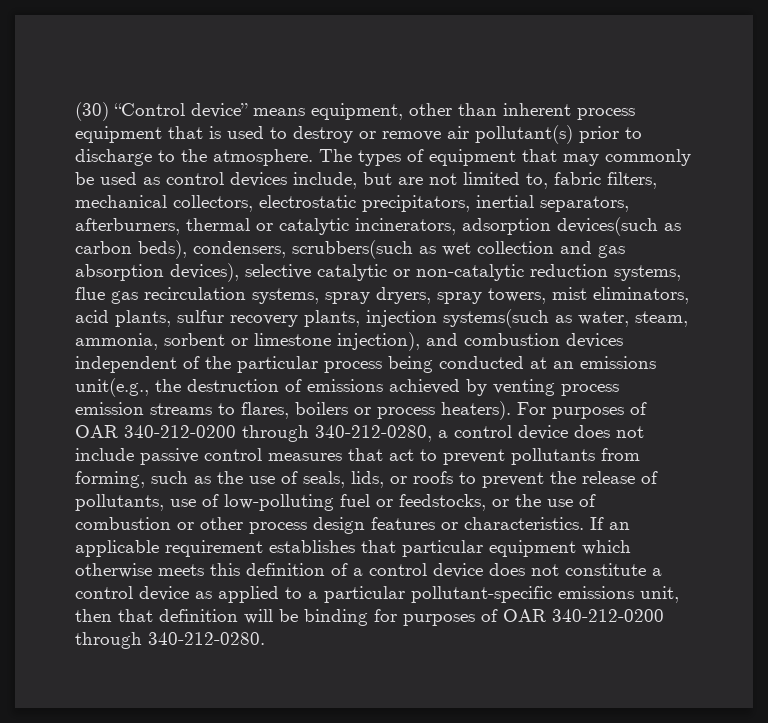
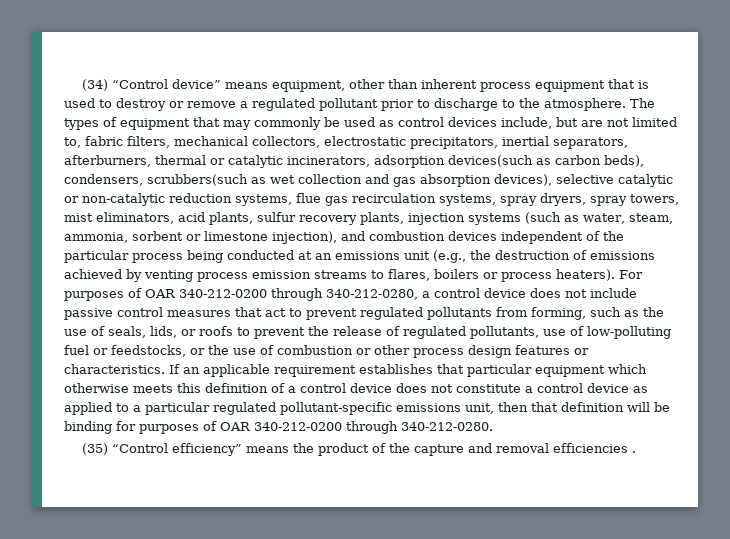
- (30) “Control device” means equipment, other than inherent process equipment that is used to destroy or remove air pollutant(s) prior to discharge to the atmosphere.
+ (34) “Control device” means equipment, other than inherent process equipment that is used to destroy or remove a regulated pollutant prior to discharge to the atmosphere.
- The types of equipment that may commonly be used as control devices include, but are not limited to, fabric filters, mechanical collectors, electrostatic precipitators, inertial separators, afterburners, thermal or catalytic incinerators, adsorption devices(such as carbon beds), condensers, scrubbers(such as wet collection and gas absorption devices), selective catalytic or non-catalytic reduction systems, flue gas recirculation systems, spray dryers, spray towers, mist eliminators, acid plants, sulfur recovery plants, injection systems(such as water, steam, ammonia, sorbent or limestone injection), and combustion devices independent of the particular process being conducted at an emissions unit(e.g., the destruction of emissions achieved by venting process emission streams to flares, boilers or process heaters).
+ The types of equipment that may commonly be used as control devices include, but are not limited to, fabric filters, mechanical collectors, electrostatic precipitators, inertial separators, afterburners, thermal or catalytic incinerators, adsorption devices(such as carbon beds), condensers, scrubbers(such as wet collection and gas absorption devices), selective catalytic or non-catalytic reduction systems, flue gas recirculation systems, spray dryers, spray towers, mist eliminators, acid plants, sulfur recovery plants, injection systems (such as water, steam, ammonia, sorbent or limestone injection), and combustion devices independent of the particular process being conducted at an emissions unit (e.g., the destruction of emissions achieved by venting process emission streams to flares, boilers or process heaters).
- For purposes of OAR 340-212-0200 through 340-212-0280, a control device does not include passive control measures that act to prevent pollutants from forming, such as the use of seals, lids, or roofs to prevent the release of pollutants, use of low-polluting fuel or feedstocks, or the use of combustion or other process design features or characteristics.
+ For purposes of OAR 340-212-0200 through 340-212-0280, a control device does not include passive control measures that act to prevent regulated pollutants from forming, such as the use of seals, lids, or roofs to prevent the release of regulated pollutants, use of low-polluting fuel or feedstocks, or the use of combustion or other process design features or characteristics.
- If an applicable requirement establishes that particular equipment which otherwise meets this definition of a control device does not constitute a control device as applied to a particular pollutant-specific emissions unit, then that definition will be binding for purposes of OAR 340-212-0200 through 340-212-0280.
+ If an applicable requirement establishes that particular equipment which otherwise meets this definition of a control device does not constitute a control device as applied to a particular regulated pollutant-specific emissions unit, then that definition will be binding for purposes of OAR 340-212-0200 through 340-212-0280.
+ (35) “Control efficiency” means the product of the capture and removal efficiencies .

